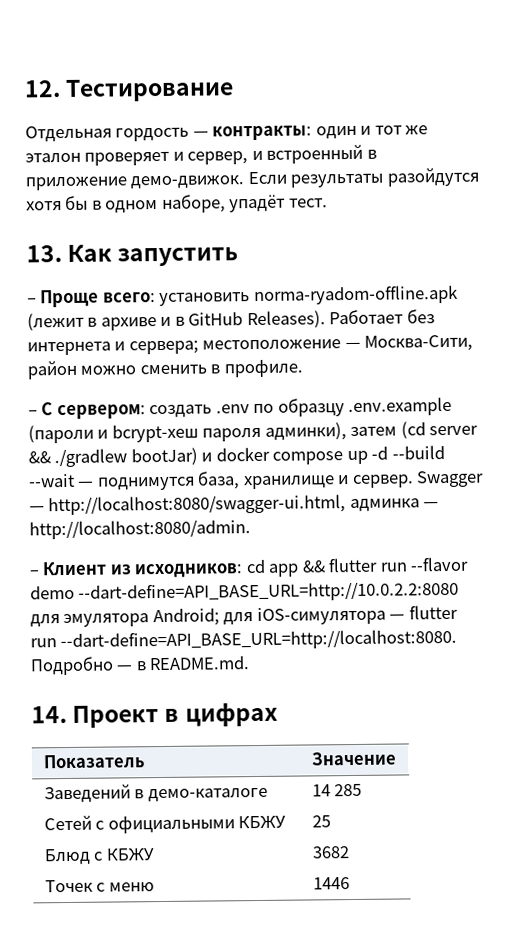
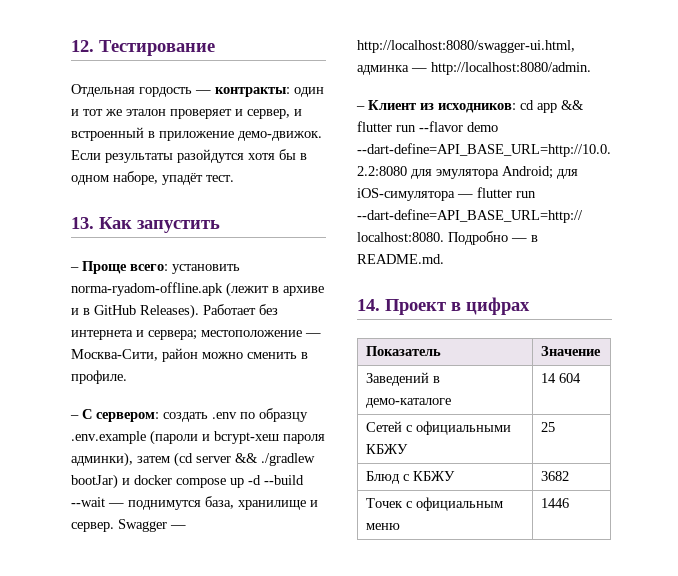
- Заведений в демо-каталоге | 14 285
+ Заведений в демо-каталоге | 14 604
- Точек с меню | 1446
+ Точек с официальным меню | 1446

